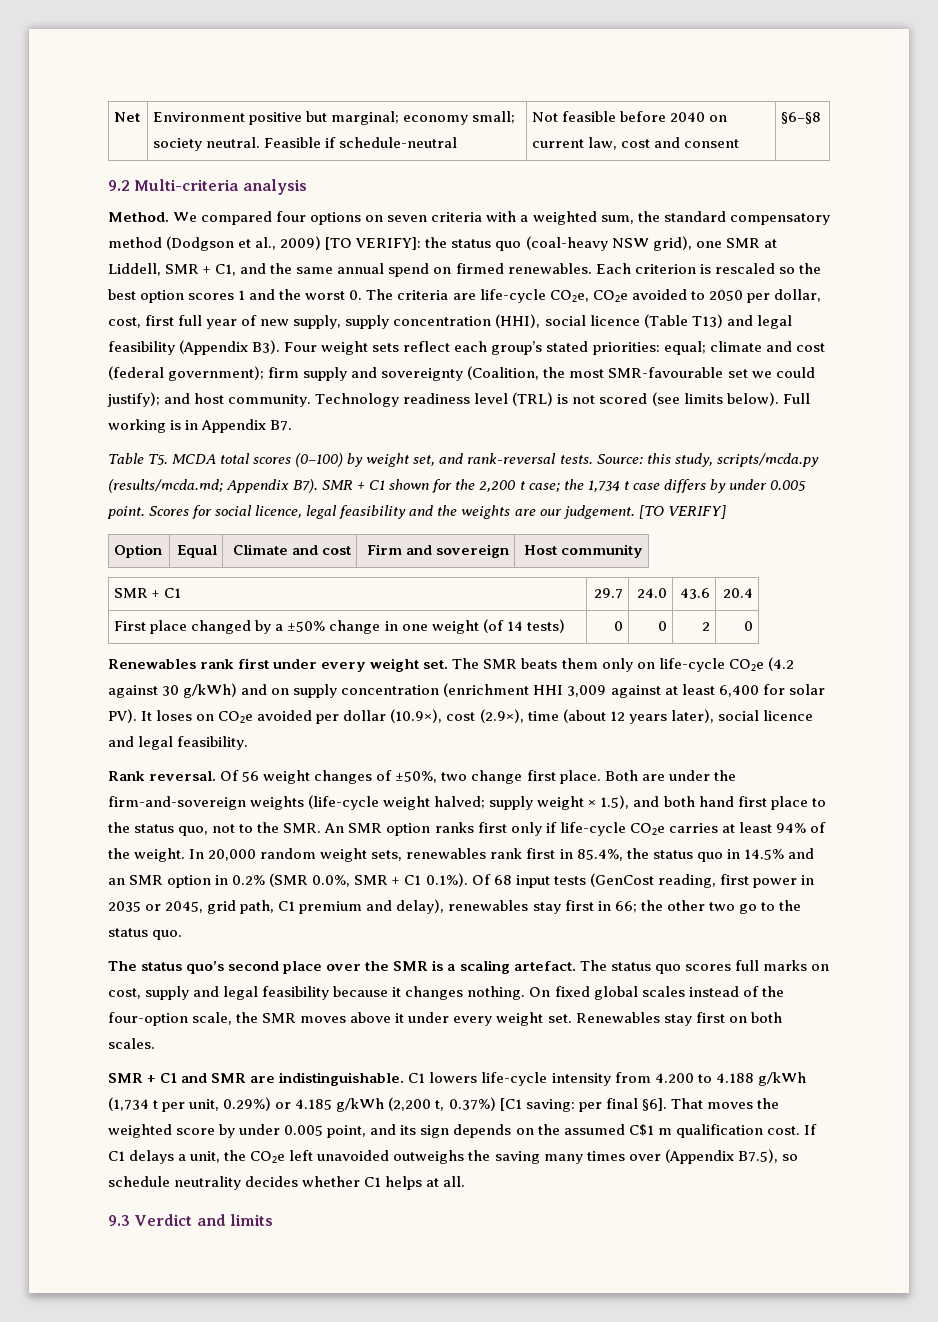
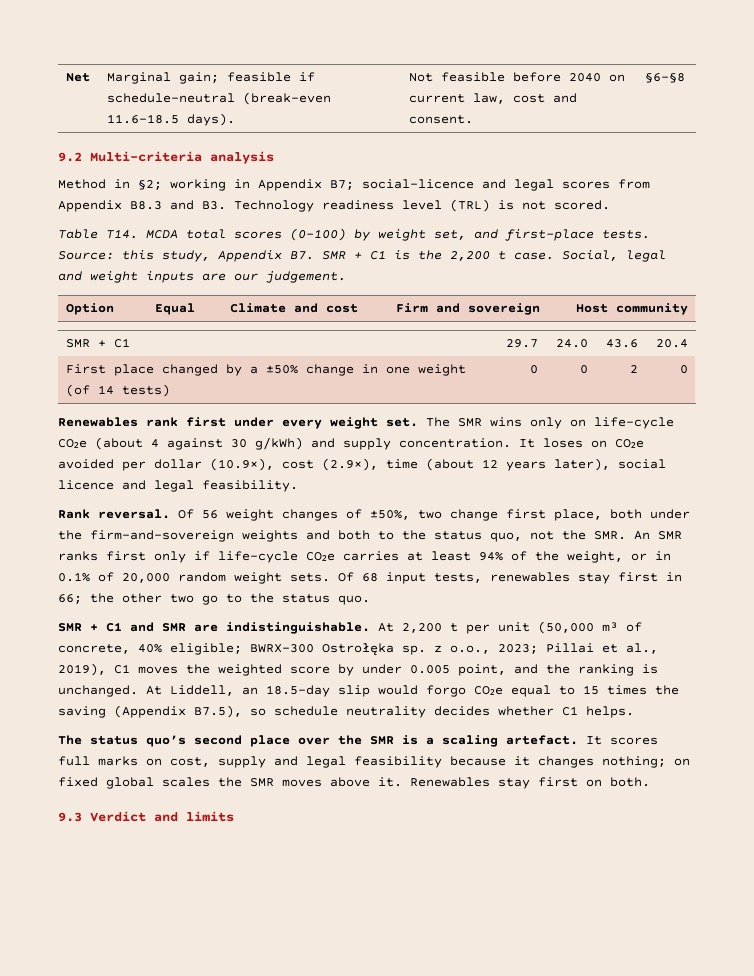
- Net | Environment positive but marginal; economy small; society neutral. Feasible if schedule-neutral | Not feasible before 2040 on current law, cost and consent | §6–§8
+ Net | Marginal gain; feasible if schedule-neutral (break-even 11.6–18.5 days). | Not feasible before 2040 on current law, cost and consent. | §6–§8
- Method. We compared four options on seven criteria with a weighted sum, the standard compensatory method (Dodgson et al., 2009) [TO VERIFY]: the status quo (coal-heavy NSW grid), one SMR at Liddell, SMR + C1, and the same annual spend on firmed renewables. Each criterion is rescaled so the best option scores 1 and the worst 0. The criteria are life-cycle CO₂e, CO₂e avoided to 2050 per dollar, cost, first full year of new supply, supply concentration (HHI), social licence (Table T13) and legal feasibility (Appendix B3). Four weight sets reflect each group’s stated priorities: equal; climate and cost (federal government); firm supply and sovereignty (Coalition, the most SMR-favourable set we could justify); and host community. Technology readiness level (TRL) is not scored (see limits below). Full working is in Appendix B7.
+ Method in §2; working in Appendix B7; social-licence and legal scores from Appendix B8.3 and B3. Technology readiness level (TRL) is not scored.
- Table T5. MCDA total scores (0–100) by weight set, and rank-reversal tests.
+ Table T14. MCDA total scores (0–100) by weight set, and first-place tests.
- Source: this study, scripts/mcda.py (results/mcda.md; Appendix B7). SMR + C1 shown for the 2,200 t case; the 1,734 t case differs by under 0.005 point. Scores for social licence, legal feasibility and the weights are our judgement. [TO VERIFY]
+ Source: this study, Appendix B7. SMR + C1 is the 2,200 t case. Social, legal and weight inputs are our judgement.
- The SMR beats them only on life-cycle CO₂e (4.2 against 30 g/kWh) and on supply concentration (enrichment HHI 3,009 against at least 6,400 for solar PV). It loses on CO₂e avoided per dollar (10.9×), cost (2.9×), time (about 12 years later), social licence and legal feasibility.
+ The SMR wins only on life-cycle CO₂e (about 4 against 30 g/kWh) and supply concentration. It loses on CO₂e avoided per dollar (10.9×), cost (2.9×), time (about 12 years later), social licence and legal feasibility.
- Of 56 weight changes of ±50%, two change first place. Both are under the firm-and-sovereign weights (life-cycle weight halved; supply weight × 1.5), and both hand first place to the status quo, not to the SMR. An SMR option ranks first only if life-cycle CO₂e carries at least 94% of the weight. In 20,000 random weight sets, renewables rank first in 85.4%, the status quo in 14.5% and an SMR option in 0.2% (SMR 0.0%, SMR + C1 0.1%). Of 68 input tests (GenCost reading, first power in 2035 or 2045, grid path, C1 premium and delay), renewables stay first in 66; the other two go to the status quo.
+ Of 56 weight changes of ±50%, two change first place, both under the firm-and-sovereign weights and both to the status quo, not the SMR. An SMR ranks first only if life-cycle CO₂e carries at least 94% of the weight, or in 0.1% of 20,000 random weight sets. Of 68 input tests, renewables stay first in 66; the other two go to the status quo.
+ SMR + C1 and SMR are indistinguishable. At 2,200 t per unit (50,000 m³ of concrete, 40% eligible; BWRX-300 Ostrołęka sp. z o.o., 2023; Pillai et al., 2019), C1 moves the weighted score by under 0.005 point, and the ranking is unchanged. At Liddell, an 18.5-day slip would forgo CO₂e equal to 15 times the saving (Appendix B7.5), so schedule neutrality decides whether C1 helps.
- The status quo scores full marks on cost, supply and legal feasibility because it changes nothing. On fixed global scales instead of the four-option scale, the SMR moves above it under every weight set. Renewables stay first on both scales.
- SMR + C1 and SMR are indistinguishable. C1 lowers life-cycle intensity from 4.200 to 4.188 g/kWh (1,734 t per unit, 0.29%) or 4.185 g/kWh (2,200 t, 0.37%) [C1 saving: per final §6]. That moves the weighted score by under 0.005 point, and its sign depends on the assumed C$1 m qualification cost. If C1 delays a unit, the CO₂e left unavoided outweighs the saving many times over (Appendix B7.5), so schedule neutrality decides whether C1 helps at all.
+ It scores full marks on cost, supply and legal feasibility because it changes nothing; on fixed global scales the SMR moves above it. Renewables stay first on both.

